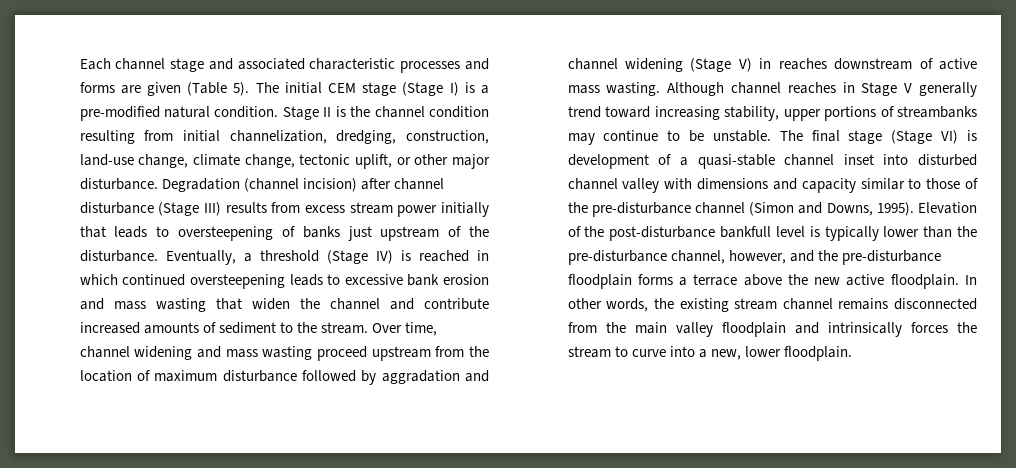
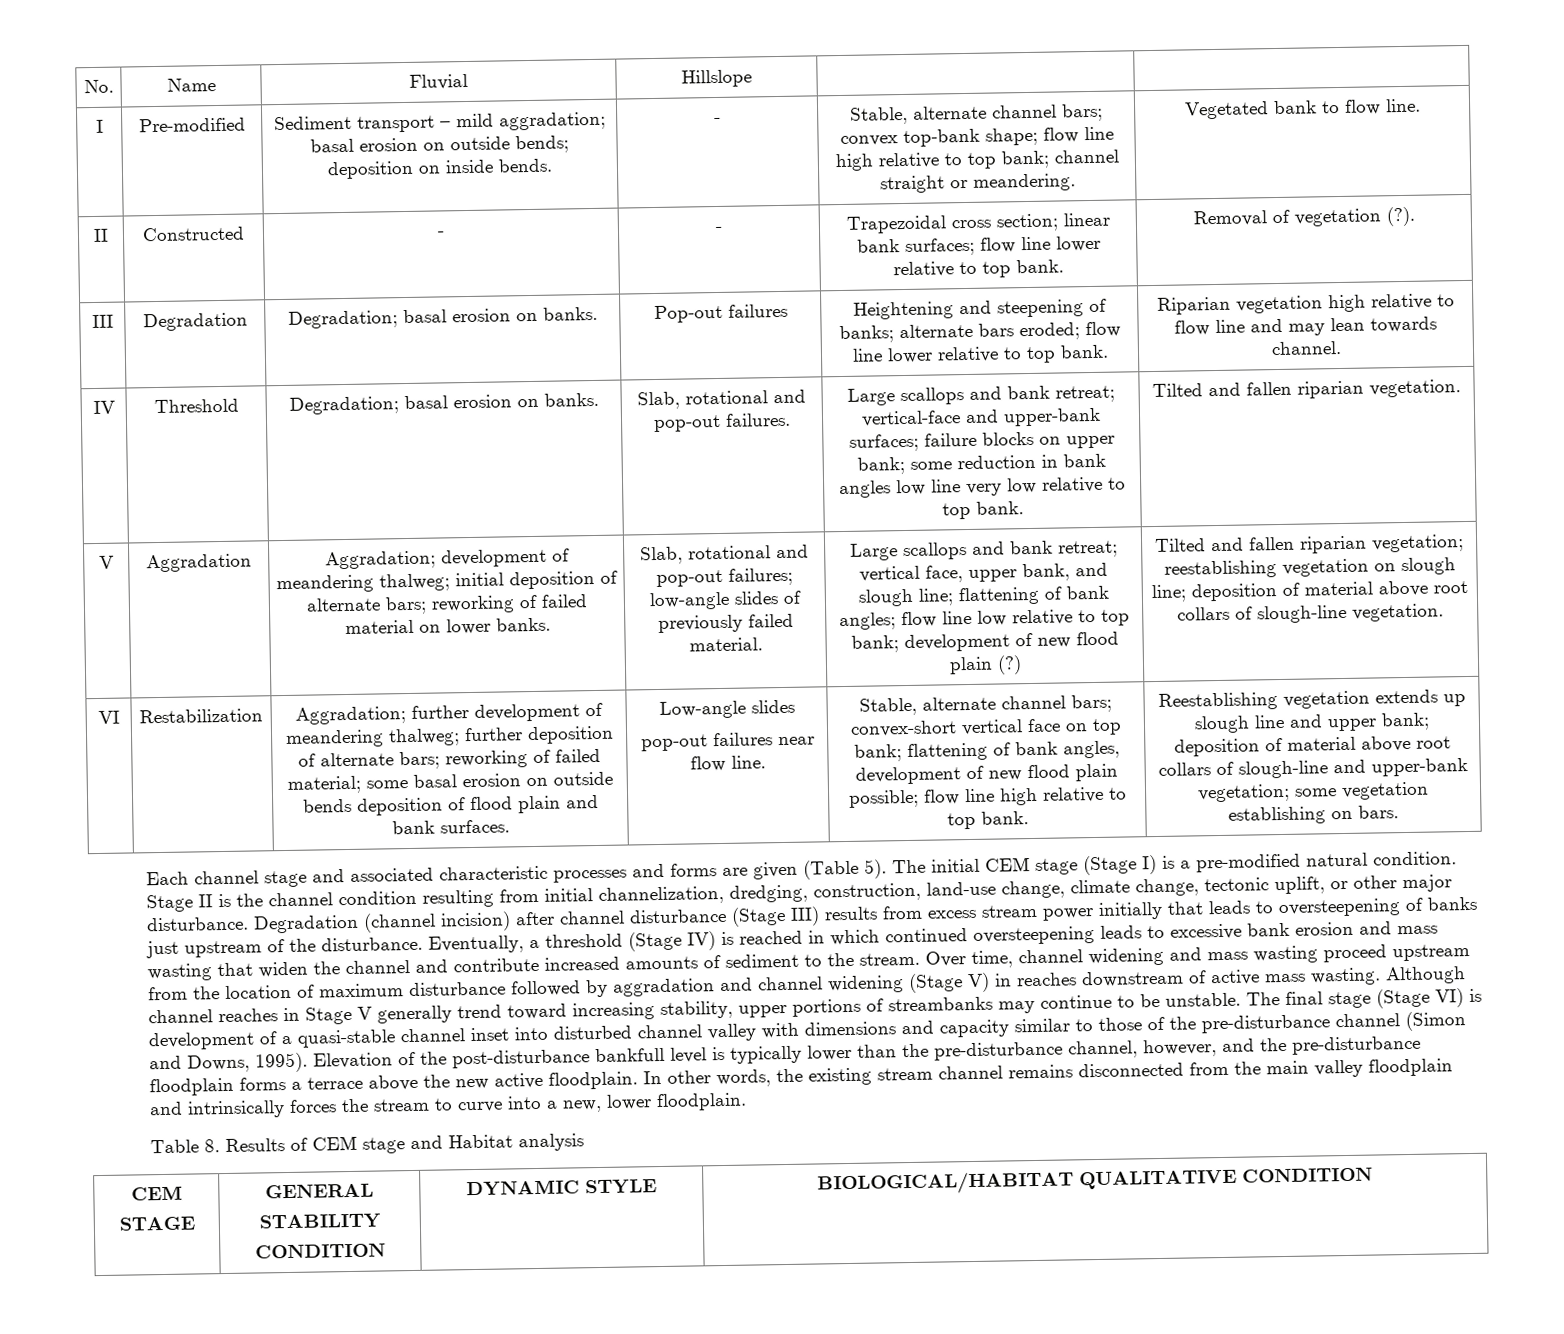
+ No. | Name | Fluvial | Hillslope | |
+ I | Pre-modified | Sediment transport – mild aggradation; basal erosion on outside bends; deposition on inside bends. | - | Stable, alternate channel bars; convex top-bank shape; flow line high relative to top bank; channel straight or meandering. | Vegetated bank to flow line.
+ II | Constructed | - | - | Trapezoidal cross section; linear bank surfaces; flow line lower relative to top bank. | Removal of vegetation (?).
+ III | Degradation | Degradation; basal erosion on banks. | Pop-out failures | Heightening and steepening of banks; alternate bars eroded; flow line lower relative to top bank. | Riparian vegetation high relative to flow line and may lean towards channel.
+ IV | Threshold | Degradation; basal erosion on banks. | Slab, rotational and pop-out failures. | Large scallops and bank retreat; vertical-face and upper-bank surfaces; failure blocks on upper bank; some reduction in bank angles low line very low relative to top bank. | Tilted and fallen riparian vegetation.
+ V | Aggradation | Aggradation; development of meandering thalweg; initial deposition of alternate bars; reworking of failed material on lower banks. | Slab, rotational and pop-out failures; low-angle slides of previously failed material. | Large scallops and bank retreat; vertical face, upper bank, and slough line; flattening of bank angles; flow line low relative to top bank; development of new flood plain (?) | Tilted and fallen riparian vegetation; reestablishing vegetation on slough line; deposition of material above root collars of slough-line vegetation.
+ VI | Restabilization | Aggradation; further development of meandering thalweg; further deposition of alternate bars; reworking of failed material; some basal erosion on outside bends deposition of flood plain and bank surfaces. | Low-angle slides
+ pop-out failures near flow line. | Stable, alternate channel bars; convex-short vertical face on top bank; flattening of bank angles, development of new flood plain possible; flow line high relative to top bank. | Reestablishing vegetation extends up slough line and upper bank; deposition of material above root collars of slough-line and upper-bank vegetation; some vegetation establishing on bars.
+ Table 8. Results of CEM stage and Habitat analysis
+ CEM
+ STAGE | GENERAL
+ STABILITY
+ CONDITION | DYNAMIC STYLE | BIOLOGICAL/HABITAT QUALITATIVE CONDITION

